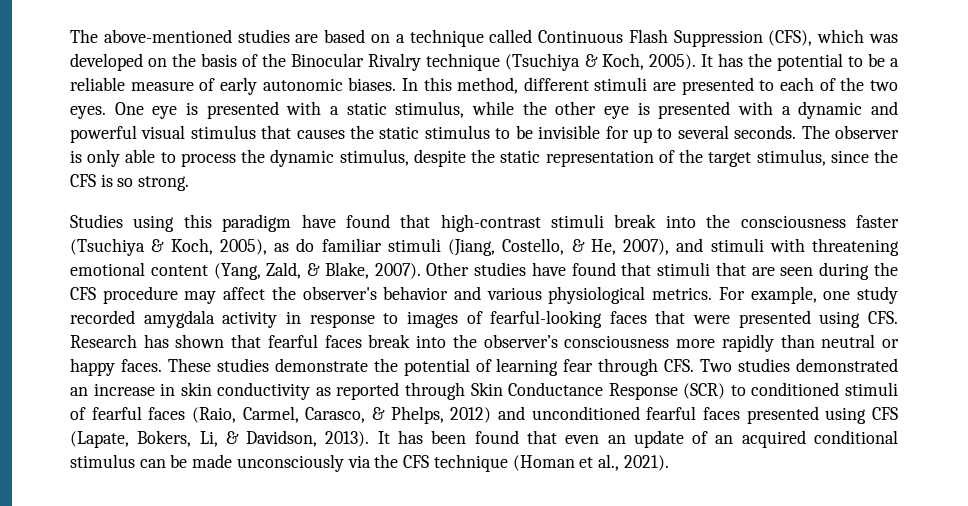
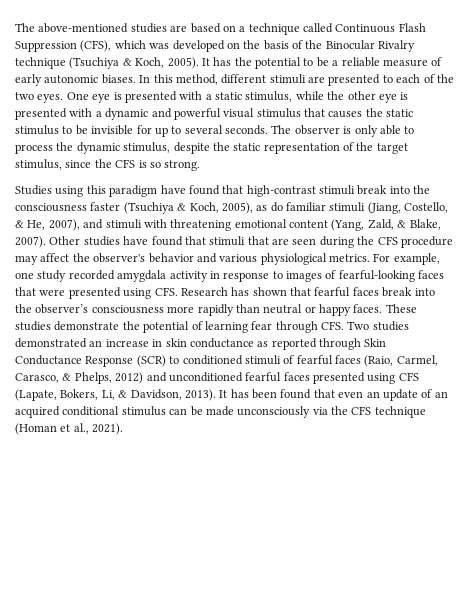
- These studies demonstrate the potential of learning fear through CFS. Two studies demonstrated an increase in skin conductivity as reported through Skin Conductance Response (SCR) to conditioned stimuli of fearful faces (Raio, Carmel, Carasco, & Phelps, 2012) and unconditioned fearful faces presented using CFS (Lapate, Bokers, Li, & Davidson, 2013).
+ These studies demonstrate the potential of learning fear through CFS. Two studies demonstrated an increase in skin conductance as reported through Skin Conductance Response (SCR) to conditioned stimuli of fearful faces (Raio, Carmel, Carasco, & Phelps, 2012) and unconditioned fearful faces presented using CFS (Lapate, Bokers, Li, & Davidson, 2013).

